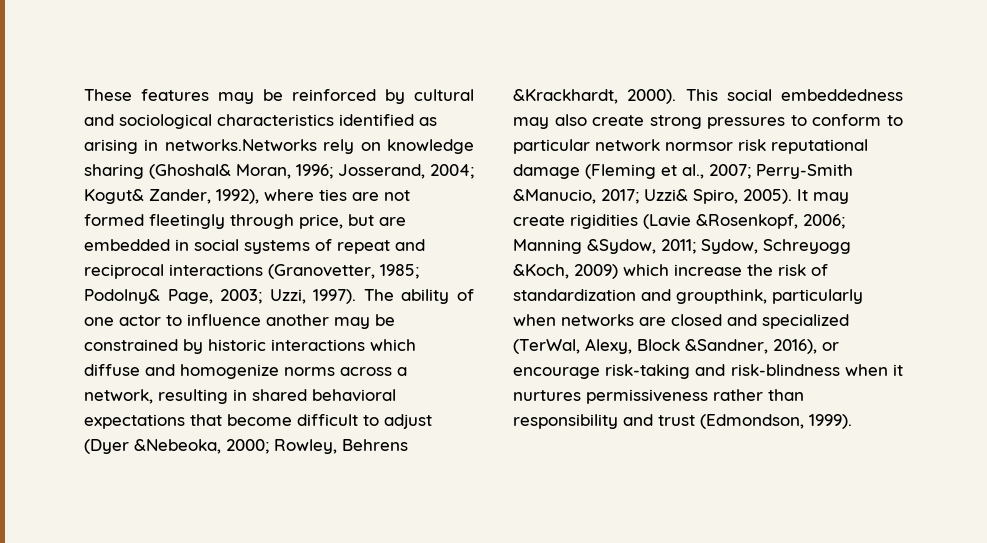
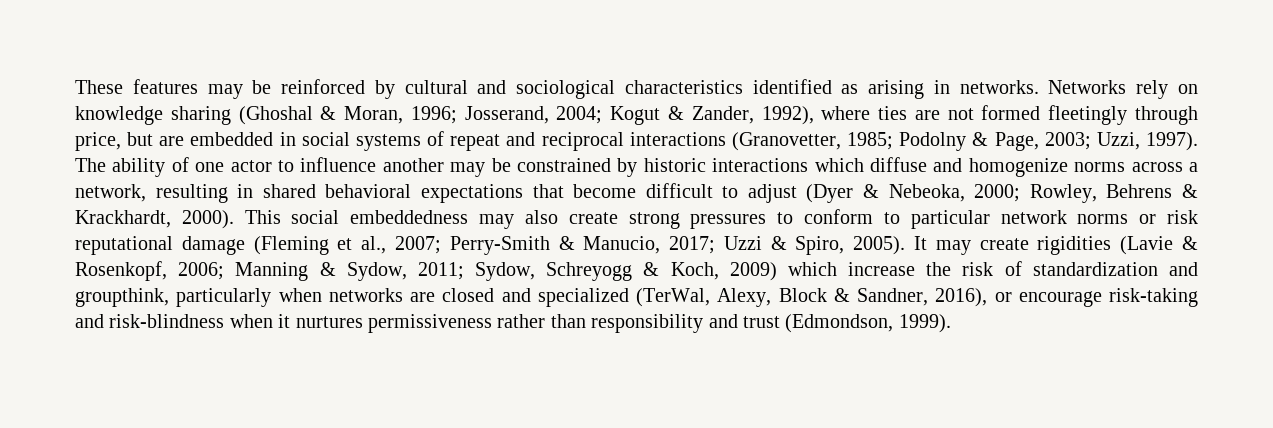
- These features may be reinforced by cultural and sociological characteristics identified as arising in networks.Networks rely on knowledge sharing (Ghoshal& Moran, 1996; Josserand, 2004; Kogut& Zander, 1992), where ties are not formed fleetingly through price, but are embedded in social systems of repeat and reciprocal interactions (Granovetter, 1985; Podolny& Page, 2003; Uzzi, 1997).
+ These features may be reinforced by cultural and sociological characteristics identified as arising in networks. Networks rely on knowledge sharing (Ghoshal & Moran, 1996; Josserand, 2004; Kogut & Zander, 1992), where ties are not formed fleetingly through price, but are embedded in social systems of repeat and reciprocal interactions (Granovetter, 1985; Podolny & Page, 2003; Uzzi, 1997).
- The ability of one actor to influence another may be constrained by historic interactions which diffuse and homogenize norms across a network, resulting in shared behavioral expectations that become difficult to adjust (Dyer &Nebeoka, 2000; Rowley, Behrens &Krackhardt, 2000).
+ The ability of one actor to influence another may be constrained by historic interactions which diffuse and homogenize norms across a network, resulting in shared behavioral expectations that become difficult to adjust (Dyer & Nebeoka, 2000; Rowley, Behrens & Krackhardt, 2000).
- This social embeddedness may also create strong pressures to conform to particular network normsor risk reputational damage (Fleming et al., 2007; Perry-Smith &Manucio, 2017; Uzzi& Spiro, 2005).
+ This social embeddedness may also create strong pressures to conform to particular network norms or risk reputational damage (Fleming et al., 2007; Perry-Smith & Manucio, 2017; Uzzi & Spiro, 2005).
- It may create rigidities (Lavie &Rosenkopf, 2006; Manning &Sydow, 2011; Sydow, Schreyogg &Koch, 2009) which increase the risk of standardization and groupthink, particularly when networks are closed and specialized (TerWal, Alexy, Block &Sandner, 2016), or encourage risk-taking and risk-blindness when it nurtures permissiveness rather than responsibility and trust (Edmondson, 1999).
+ It may create rigidities (Lavie & Rosenkopf, 2006; Manning & Sydow, 2011; Sydow, Schreyogg & Koch, 2009) which increase the risk of standardization and groupthink, particularly when networks are closed and specialized (TerWal, Alexy, Block & Sandner, 2016), or encourage risk-taking and risk-blindness when it nurtures permissiveness rather than responsibility and trust (Edmondson, 1999).

